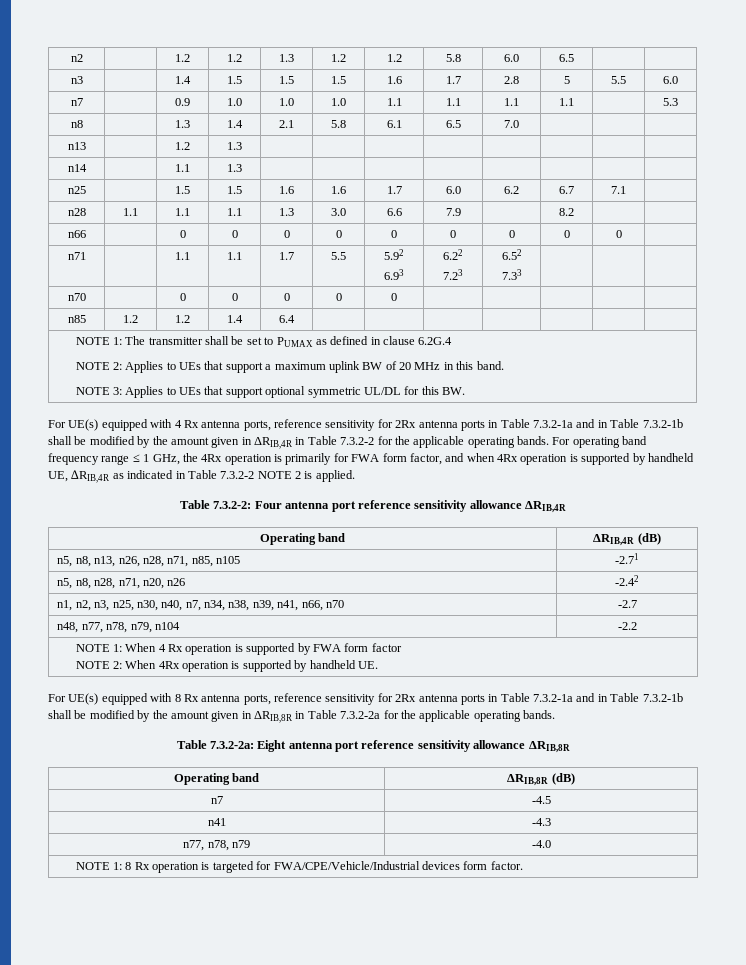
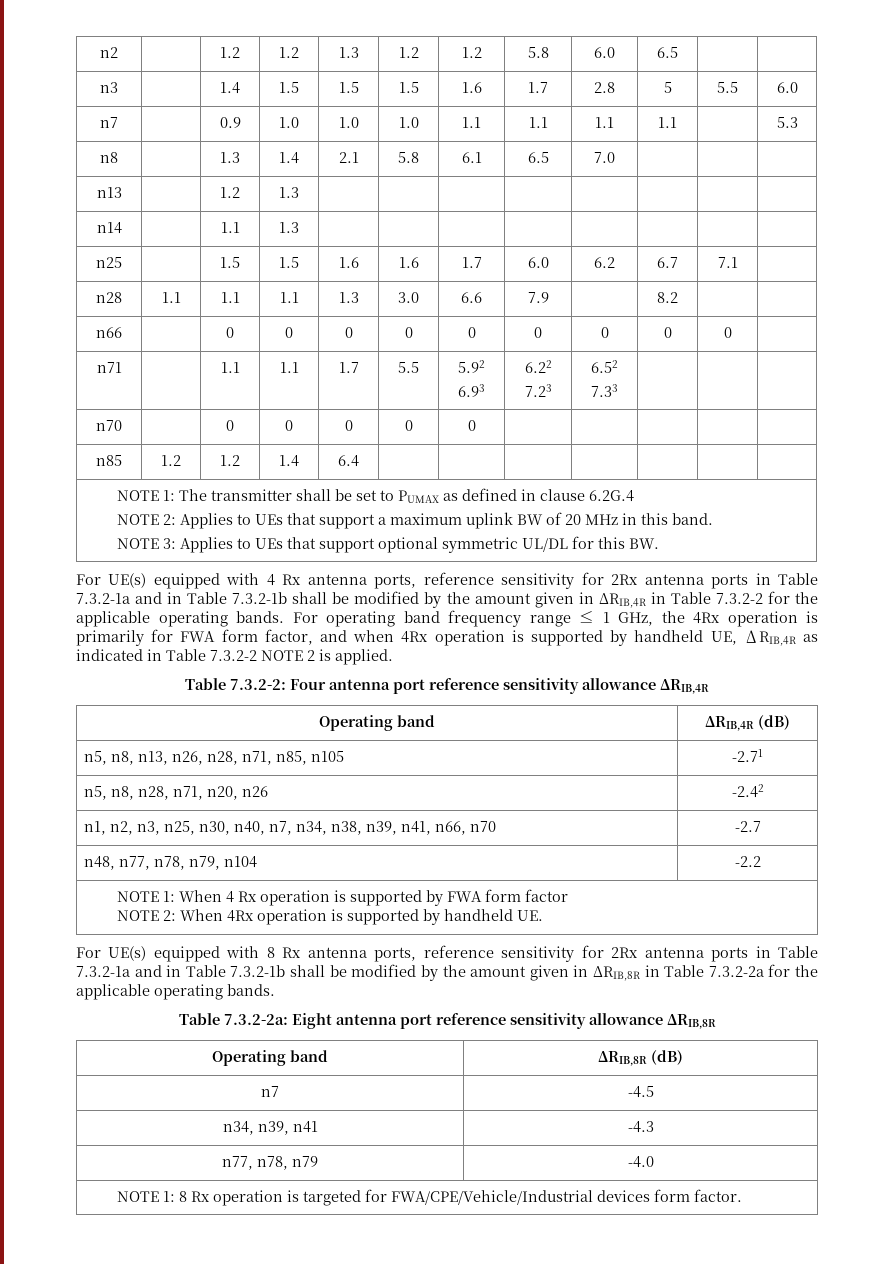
- n41 | -4.3
+ n34, n39, n41 | -4.3

